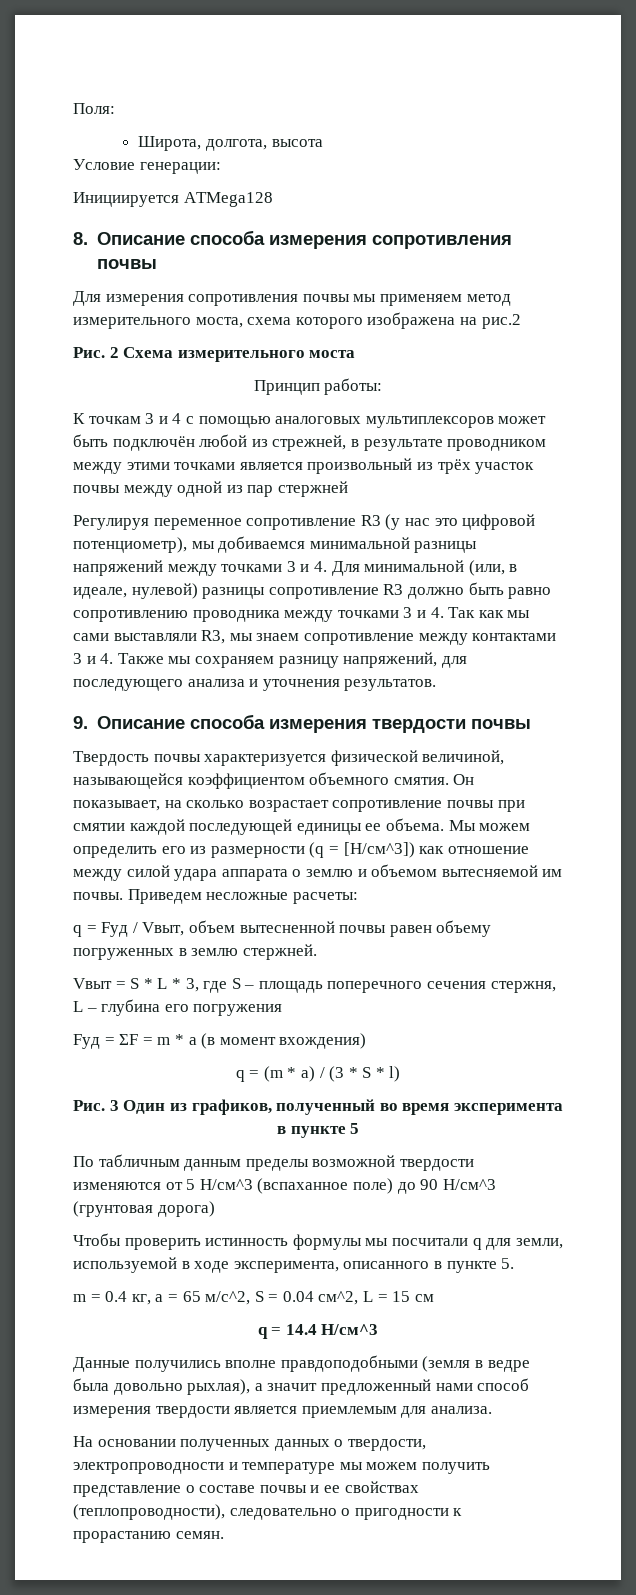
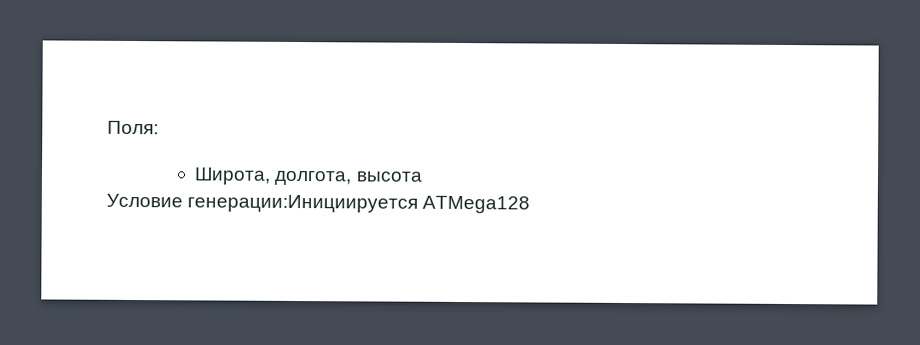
- Условие генерации:
- Инициируется ATMega128
+ Условие генерации:Инициируется ATMega128
- 8. Описание способа измерения сопротивления почвы
- Для измерения сопротивления почвы мы применяем метод измерительного моста, схема которого изображена на рис.2
- Рис. 2 Схема измерительного моста
- Принцип работы:
- К точкам 3 и 4 с помощью аналоговых мультиплексоров может быть подключён любой из стрежней, в результате проводником между этими точками является произвольный из трёх участок почвы между одной из пар стержней
- Регулируя переменное сопротивление R3 (у нас это цифровой потенциометр), мы добиваемся минимальной разницы напряжений между точками 3 и 4. Для минимальной (или, в идеале, нулевой) разницы сопротивление R3 должно быть равно сопротивлению проводника между точками 3 и 4. Так как мы сами выставляли R3, мы знаем сопротивление между контактами 3 и 4. Также мы сохраняем разницу напряжений, для последующего анализа и уточнения результатов.
- 9. Описание способа измерения твердости почвы
- Твердость почвы характеризуется физической величиной, называющейся коэффициентом объемного смятия. Он показывает, на сколько возрастает сопротивление почвы при смятии каждой последующей единицы ее объема. Мы можем определить его из размерности (q = [Н/см^3]) как отношение между силой удара аппарата о землю и объемом вытесняемой им почвы. Приведем несложные расчеты:
- q = Fуд / Vвыт, объем вытесненной почвы равен объему погруженных в землю стержней.
- Vвыт = S * L * 3, где S – площадь поперечного сечения стержня, L – глубина его погружения
- Fуд = ΣF = m * a (в момент вхождения)
- q = (m * a) / (3 * S * l)
- Рис. 3 Один из графиков, полученный во время эксперимента в пункте 5
- По табличным данным пределы возможной твердости изменяются от 5 Н/см^3 (вспаханное поле) до 90 Н/см^3 (грунтовая дорога)
- Чтобы проверить истинность формулы мы посчитали q для земли, используемой в ходе эксперимента, описанного в пункте 5.
- m = 0.4 кг, a = 65 м/с^2, S = 0.04 см^2, L = 15 см
- q = 14.4 Н/см^3
- Данные получились вполне правдоподобными (земля в ведре была довольно рыхлая), а значит предложенный нами способ измерения твердости является приемлемым для анализа.
- На основании полученных данных о твердости, электропроводности и температуре мы можем получить представление о составе почвы и ее свойствах (теплопроводности), следовательно о пригодности к прорастанию семян.

